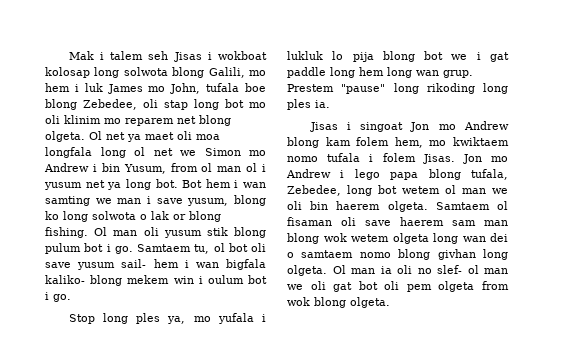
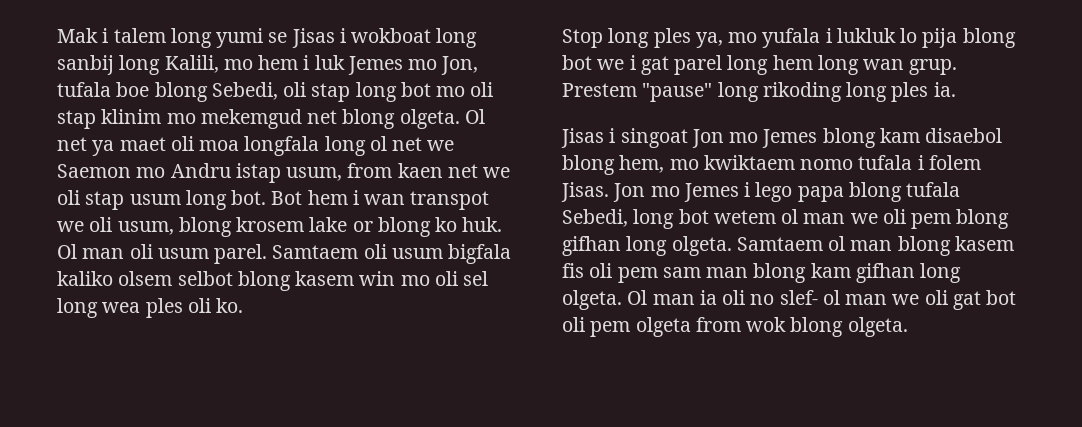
- Mak i talem seh Jisas i wokboat kolosap long solwota blong Galili, mo hem i luk James mo John, tufala boe blong Zebedee, oli stap long bot mo oli klinim mo reparem net blong olgeta.
+ Mak i talem long yumi se Jisas i wokboat long sanbij long Kalili, mo hem i luk Jemes mo Jon, tufala boe blong Sebedi, oli stap long bot mo oli stap klinim mo mekemgud net blong olgeta.
- Ol net ya maet oli moa longfala long ol net we Simon mo Andrew i bin Yusum, from ol man ol i yusum net ya long bot.
+ Ol net ya maet oli moa longfala long ol net we Saemon mo Andru istap usum, from kaen net we oli stap usum long bot.
- Bot hem i wan samting we man i save yusum, blong ko long solwota o lak or blong fishing. Ol man oli yusum stik blong pulum bot i go. Samtaem tu, ol bot oli save yusum sail- hem i wan bigfala kaliko- blong mekem win i oulum bot i go.
+ Bot hem i wan transpot we oli usum, blong krosem lake or blong ko huk. Ol man oli usum parel. Samtaem oli usum bigfala kaliko olsem selbot blong kasem win mo oli sel long wea ples oli ko.
- Stop long ples ya, mo yufala i lukluk lo pija blong bot we i gat paddle long hem long wan grup.
+ Stop long ples ya, mo yufala i lukluk lo pija blong bot we i gat parel long hem long wan grup.
- Jisas i singoat Jon mo Andrew blong kam folem hem, mo kwiktaem nomo tufala i folem Jisas.
+ Jisas i singoat Jon mo Jemes blong kam disaebol blong hem, mo kwiktaem nomo tufala i folem Jisas.
- Jon mo Andrew i lego papa blong tufala, Zebedee, long bot wetem ol man we oli bin haerem olgeta. Samtaem ol fisaman oli save haerem sam man blong wok wetem olgeta long wan dei o samtaem nomo blong givhan long olgeta.
+ Jon mo Jemes i lego papa blong tufala Sebedi, long bot wetem ol man we oli pem blong gifhan long olgeta. Samtaem ol man blong kasem fis oli pem sam man blong kam gifhan long olgeta.

